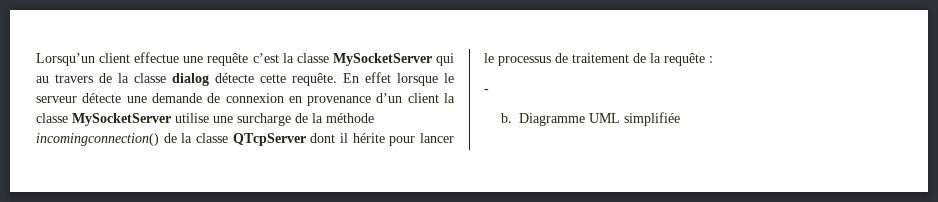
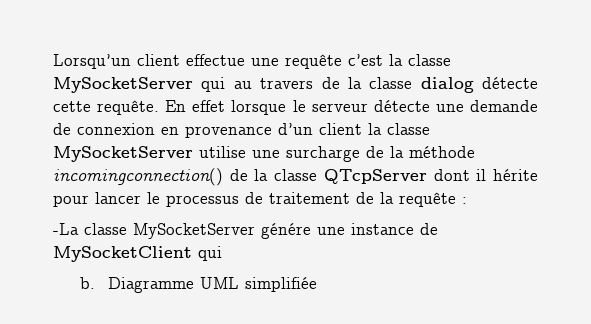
- -
+ -La classe MySocketServer génére une instance de MySocketClient qui

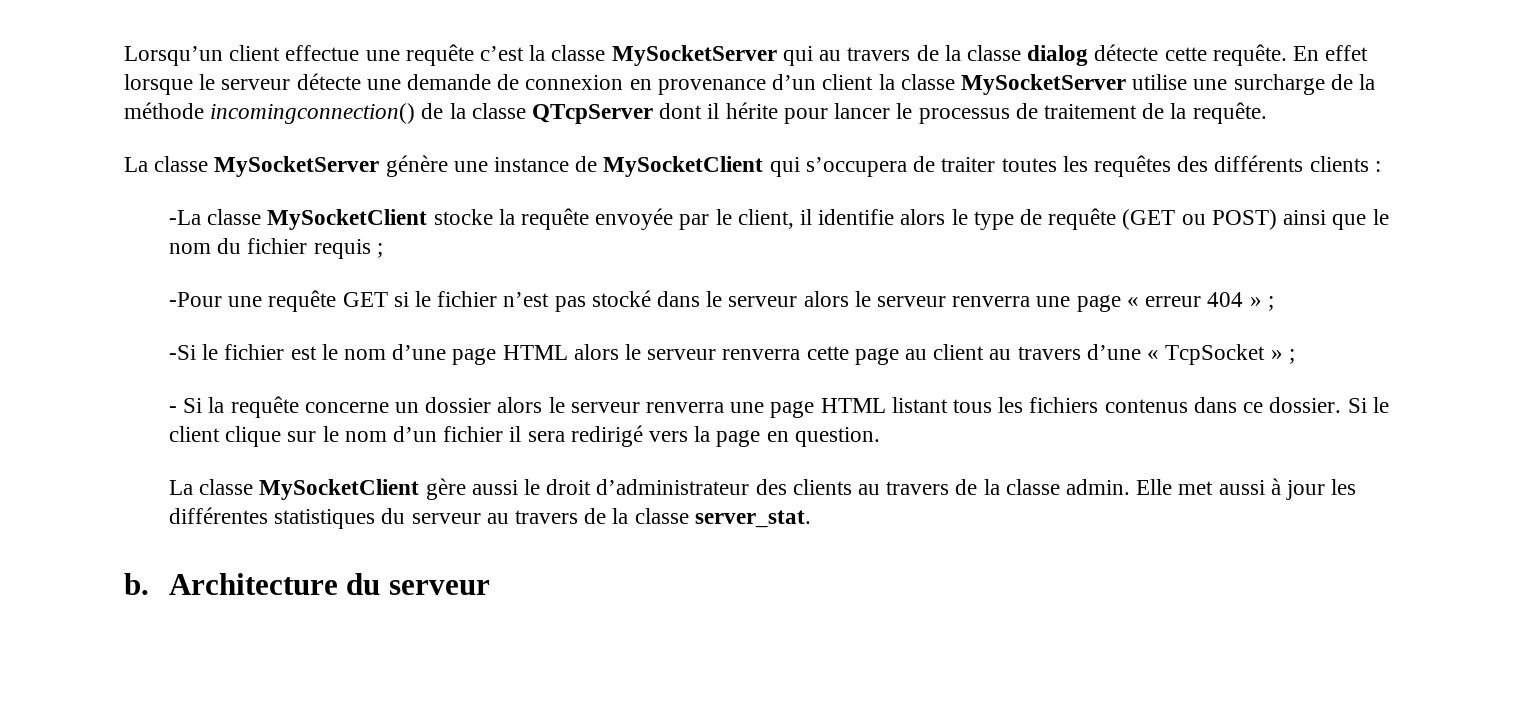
- En effet lorsque le serveur détecte une demande de connexion en provenance d’un client la classe MySocketServer utilise une surcharge de la méthode incomingconnection() de la classe QTcpServer dont il hérite pour lancer le processus de traitement de la requête :
- -La classe MySocketServer génére une instance de MySocketClient qui
- b. Diagramme UML simplifiée
+ En effet lorsque le serveur détecte une demande de connexion en provenance d’un client la classe MySocketServer utilise une surcharge de la méthode incomingconnection() de la classe QTcpServer dont il hérite pour lancer le processus de traitement de la requête.
+ La classe MySocketServer génère une instance de MySocketClient qui s’occupera de traiter toutes les requêtes des différents clients :
+ -La classe MySocketClient stocke la requête envoyée par le client, il identifie alors le type de requête (GET ou POST) ainsi que le nom du fichier requis ;
+ -Pour une requête GET si le fichier n’est pas stocké dans le serveur alors le serveur renverra une page « erreur 404 » ;
+ -Si le fichier est le nom d’une page HTML alors le serveur renverra cette page au client au travers d’une « TcpSocket » ;
+ - Si la requête concerne un dossier alors le serveur renverra une page HTML listant tous les fichiers contenus dans ce dossier. Si le client clique sur le nom d’un fichier il sera redirigé vers la page en question.
+ La classe MySocketClient gère aussi le droit d’administrateur des clients au travers de la classe admin. Elle met aussi à jour les différentes statistiques du serveur au travers de la classe server_stat.
+ b. Architecture du serveur

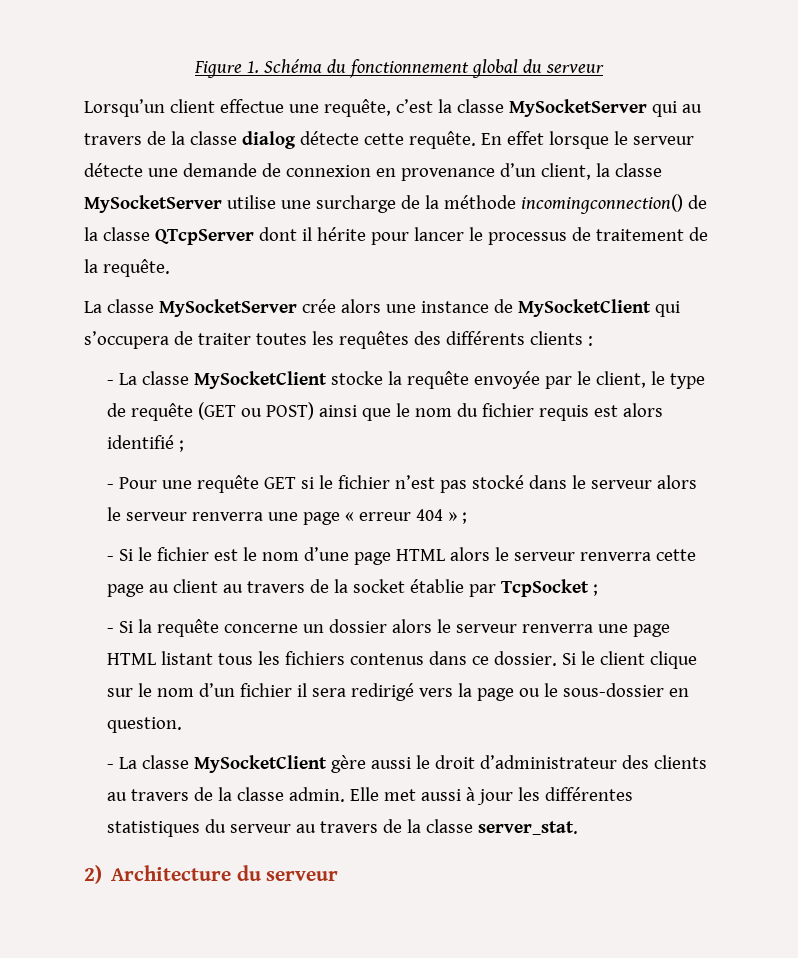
+ Figure 1. Schéma du fonctionnement global du serveur
- Lorsqu’un client effectue une requête c’est la classe MySocketServer qui au travers de la classe dialog détecte cette requête.
+ Lorsqu’un client effectue une requête, c’est la classe MySocketServer qui au travers de la classe dialog détecte cette requête.
- En effet lorsque le serveur détecte une demande de connexion en provenance d’un client la classe MySocketServer utilise une surcharge de la méthode incomingconnection() de la classe QTcpServer dont il hérite pour lancer le processus de traitement de la requête.
+ En effet lorsque le serveur détecte une demande de connexion en provenance d’un client, la classe MySocketServer utilise une surcharge de la méthode incomingconnection() de la classe QTcpServer dont il hérite pour lancer le processus de traitement de la requête.
- La classe MySocketServer génère une instance de MySocketClient qui s’occupera de traiter toutes les requêtes des différents clients :
+ La classe MySocketServer crée alors une instance de MySocketClient qui s’occupera de traiter toutes les requêtes des différents clients :
- -La classe MySocketClient stocke la requête envoyée par le client, il identifie alors le type de requête (GET ou POST) ainsi que le nom du fichier requis ;
- -Pour une requête GET si le fichier n’est pas stocké dans le serveur alors le serveur renverra une page « erreur 404 » ;
+ - La classe MySocketClient stocke la requête envoyée par le client, le type de requête (GET ou POST) ainsi que le nom du fichier requis est alors identifié ;
+ - Pour une requête GET si le fichier n’est pas stocké dans le serveur alors le serveur renverra une page « erreur 404 » ;
- -Si le fichier est le nom d’une page HTML alors le serveur renverra cette page au client au travers d’une « TcpSocket » ;
+ - Si le fichier est le nom d’une page HTML alors le serveur renverra cette page au client au travers de la socket établie par TcpSocket ;
- Si le client clique sur le nom d’un fichier il sera redirigé vers la page en question.
+ Si le client clique sur le nom d’un fichier il sera redirigé vers la page ou le sous-dossier en question.
- La classe MySocketClient gère aussi le droit d’administrateur des clients au travers de la classe admin.
+ - La classe MySocketClient gère aussi le droit d’administrateur des clients au travers de la classe admin.
- b. Architecture du serveur
+ 2) Architecture du serveur

